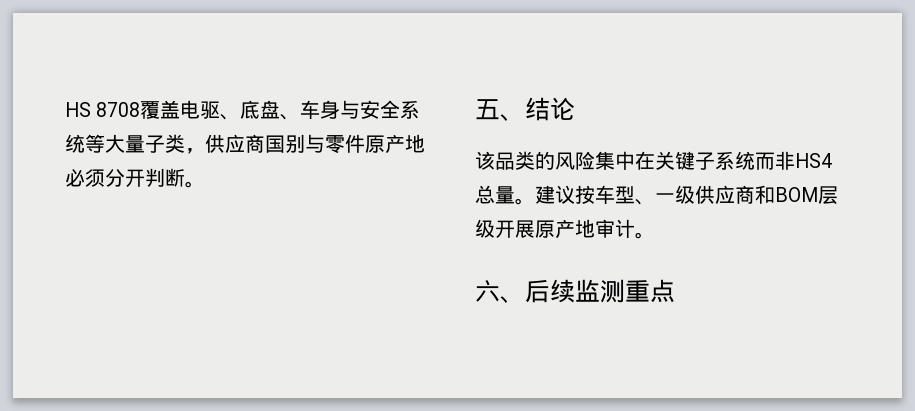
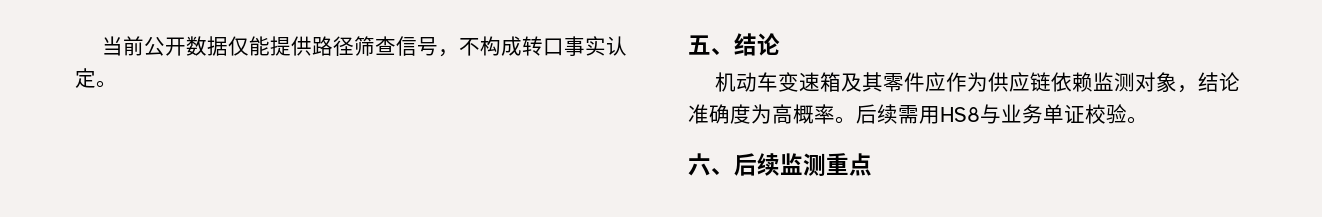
- HS 8708覆盖电驱、底盘、车身与安全系统等大量子类，供应商国别与零件原产地必须分开判断。
+ 当前公开数据仅能提供路径筛查信号，不构成转口事实认定。
  五、结论
- 该品类的风险集中在关键子系统而非HS4总量。建议按车型、一级供应商和BOM层级开展原产地审计。
+ 机动车变速箱及其零件应作为供应链依赖监测对象，结论准确度为高概率。后续需用HS8与业务单证校验。

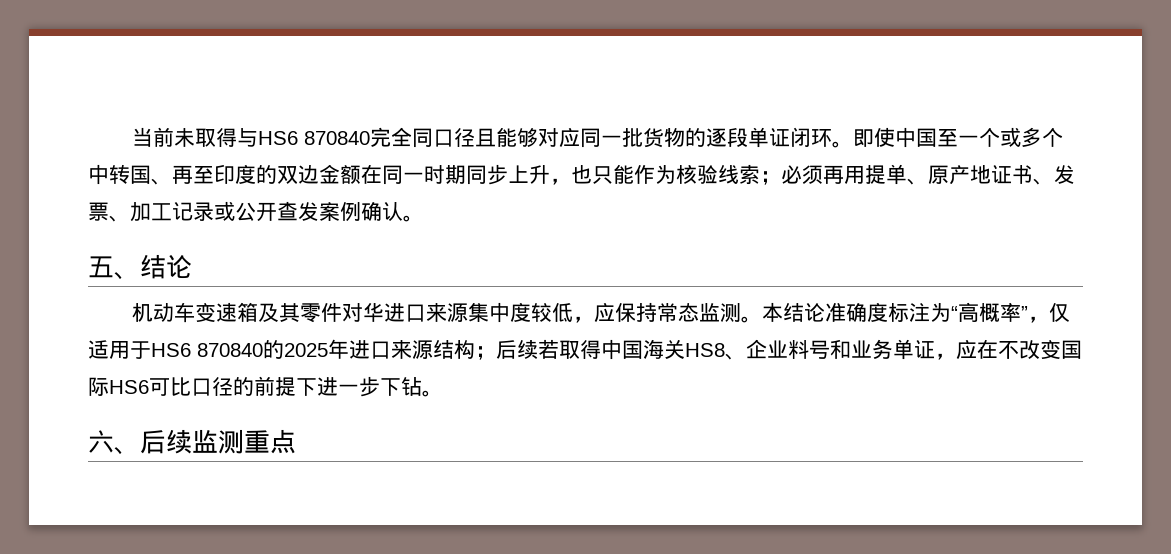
- 当前公开数据仅能提供路径筛查信号，不构成转口事实认定。
+ 当前未取得与HS6 870840完全同口径且能够对应同一批货物的逐段单证闭环。即使中国至一个或多个中转国、再至印度的双边金额在同一时期同步上升，也只能作为核验线索；必须再用提单、原产地证书、发票、加工记录或公开查发案例确认。
- 机动车变速箱及其零件应作为供应链依赖监测对象，结论准确度为高概率。后续需用HS8与业务单证校验。
+ 机动车变速箱及其零件对华进口来源集中度较低，应保持常态监测。本结论准确度标注为“高概率”，仅适用于HS6 870840的2025年进口来源结构；后续若取得中国海关HS8、企业料号和业务单证，应在不改变国际HS6可比口径的前提下进一步下钻。

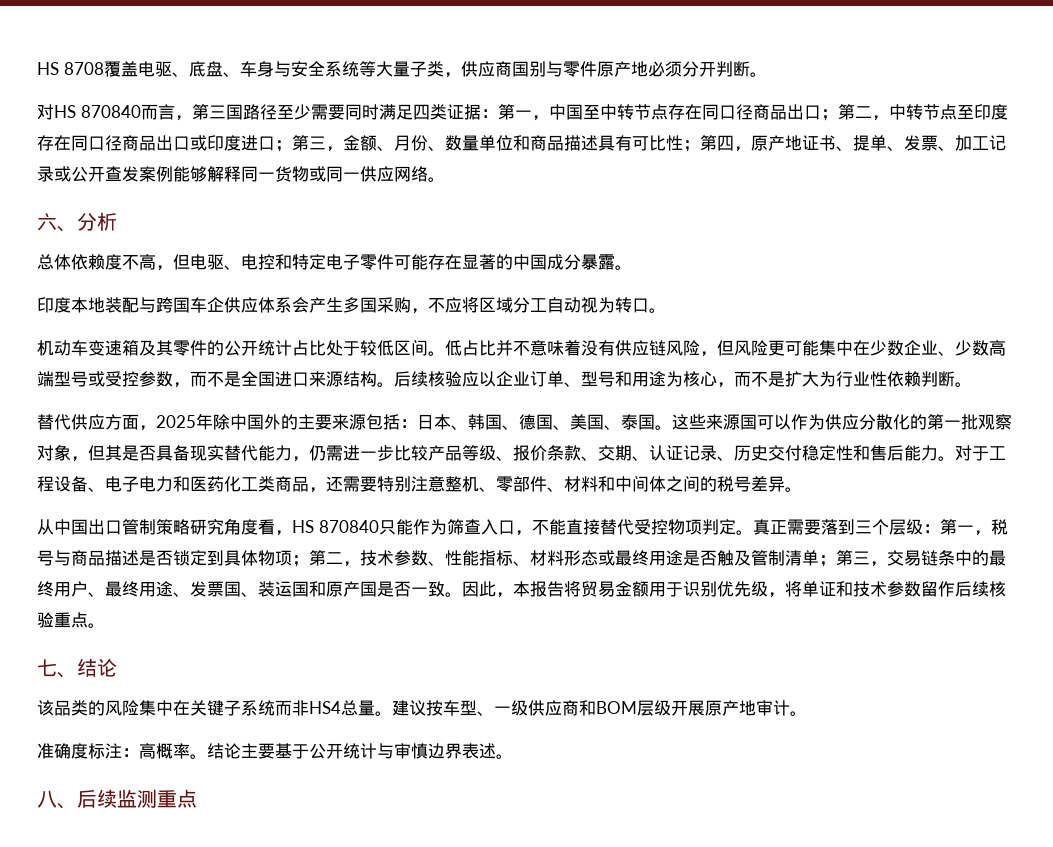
- 当前未取得与HS6 870840完全同口径且能够对应同一批货物的逐段单证闭环。即使中国至一个或多个中转国、再至印度的双边金额在同一时期同步上升，也只能作为核验线索；必须再用提单、原产地证书、发票、加工记录或公开查发案例确认。
- 五、结论
+ HS 8708覆盖电驱、底盘、车身与安全系统等大量子类，供应商国别与零件原产地必须分开判断。
+ 对HS 870840而言，第三国路径至少需要同时满足四类证据：第一，中国至中转节点存在同口径商品出口；第二，中转节点至印度存在同口径商品出口或印度进口；第三，金额、月份、数量单位和商品描述具有可比性；第四，原产地证书、提单、发票、加工记录或公开查发案例能够解释同一货物或同一供应网络。
+ 六、分析
+ 总体依赖度不高，但电驱、电控和特定电子零件可能存在显著的中国成分暴露。
+ 印度本地装配与跨国车企供应体系会产生多国采购，不应将区域分工自动视为转口。
- 机动车变速箱及其零件对华进口来源集中度较低，应保持常态监测。本结论准确度标注为“高概率”，仅适用于HS6 870840的2025年进口来源结构；后续若取得中国海关HS8、企业料号和业务单证，应在不改变国际HS6可比口径的前提下进一步下钻。
- 六、后续监测重点
+ 机动车变速箱及其零件的公开统计占比处于较低区间。低占比并不意味着没有供应链风险，但风险更可能集中在少数企业、少数高端型号或受控参数，而不是全国进口来源结构。后续核验应以企业订单、型号和用途为核心，而不是扩大为行业性依赖判断。
+ 替代供应方面，2025年除中国外的主要来源包括：日本、韩国、德国、美国、泰国。这些来源国可以作为供应分散化的第一批观察对象，但其是否具备现实替代能力，仍需进一步比较产品等级、报价条款、交期、认证记录、历史交付稳定性和售后能力。对于工程设备、电子电力和医药化工类商品，还需要特别注意整机、零部件、材料和中间体之间的税号差异。
+ 从中国出口管制策略研究角度看，HS 870840只能作为筛查入口，不能直接替代受控物项判定。真正需要落到三个层级：第一，税号与商品描述是否锁定到具体物项；第二，技术参数、性能指标、材料形态或最终用途是否触及管制清单；第三，交易链条中的最终用户、最终用途、发票国、装运国和原产国是否一致。因此，本报告将贸易金额用于识别优先级，将单证和技术参数留作后续核验重点。
+ 七、结论
+ 该品类的风险集中在关键子系统而非HS4总量。建议按车型、一级供应商和BOM层级开展原产地审计。
+ 准确度标注：高概率。结论主要基于公开统计与审慎边界表述。
+ 八、后续监测重点

